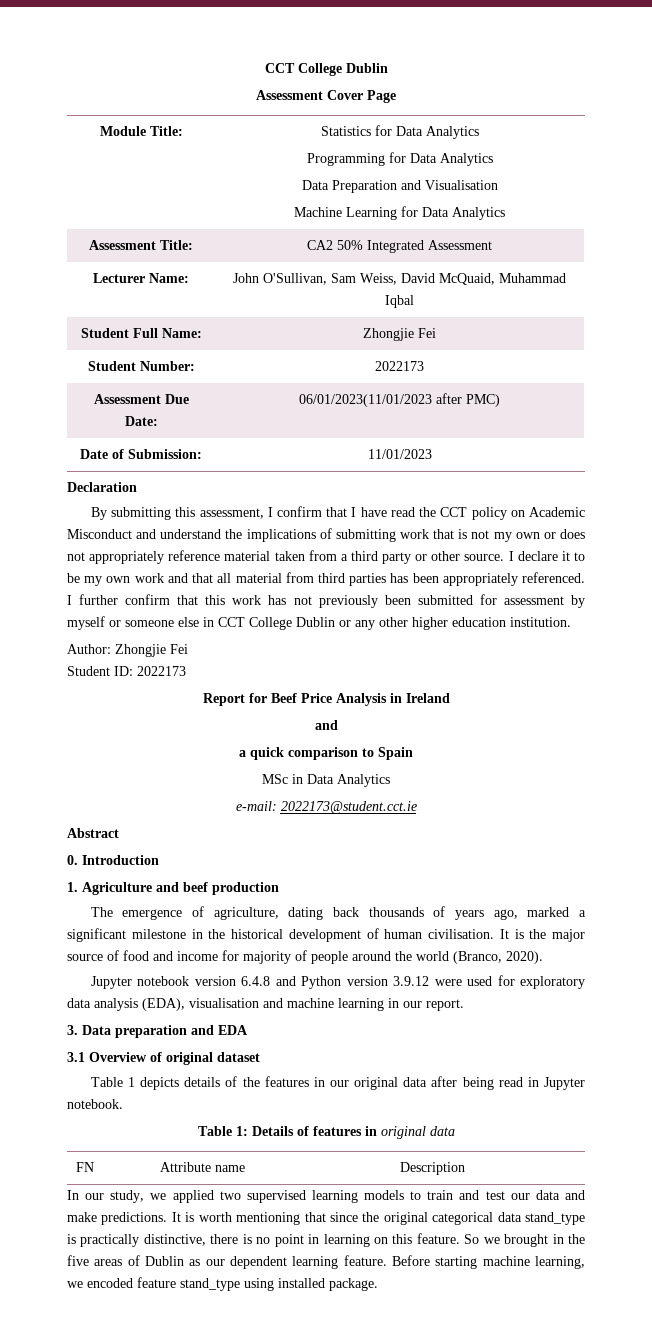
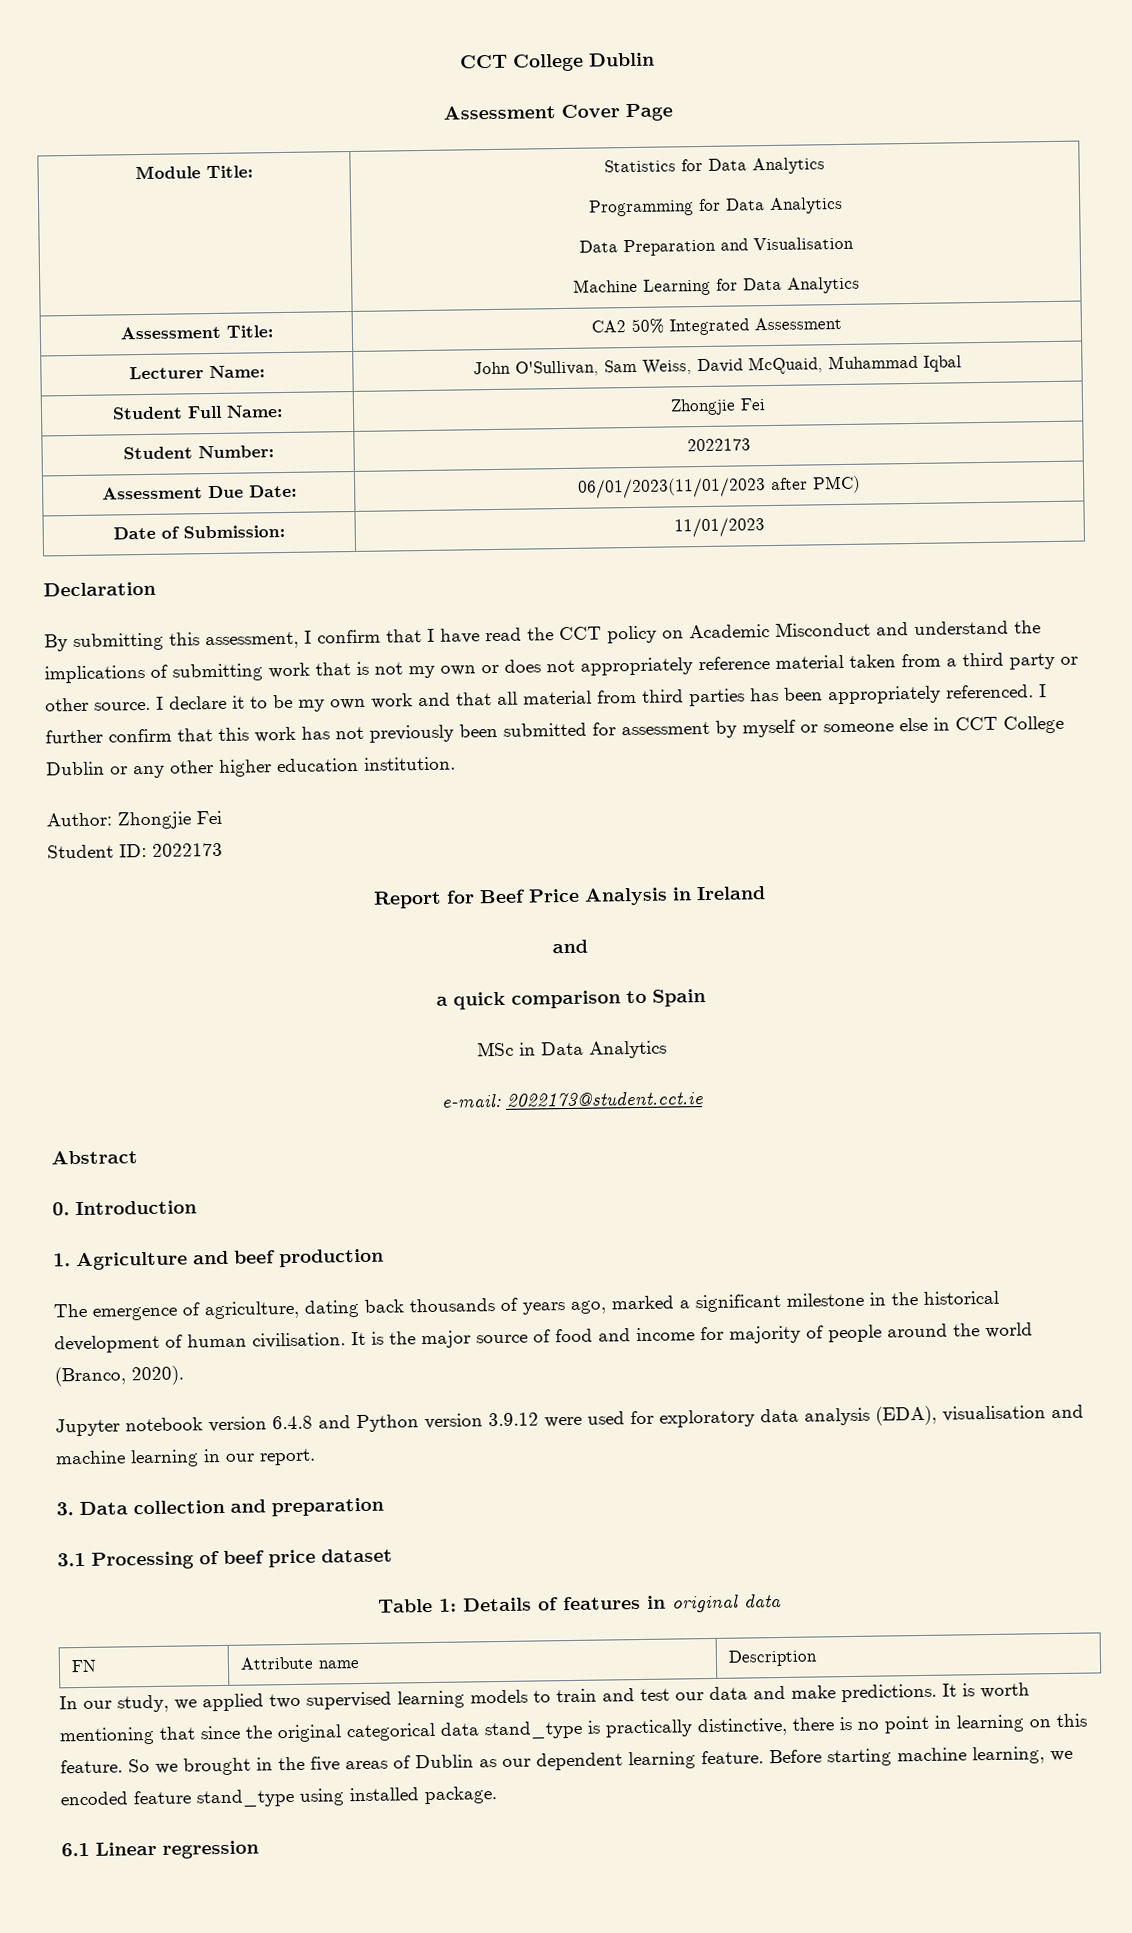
- 3. Data preparation and EDA
+ 3. Data collection and preparation
- 3.1 Overview of original dataset
- Table 1 depicts details of the features in our original data after being read in Jupyter notebook.
+ 3.1 Processing of beef price dataset
+ 6.1 Linear regression

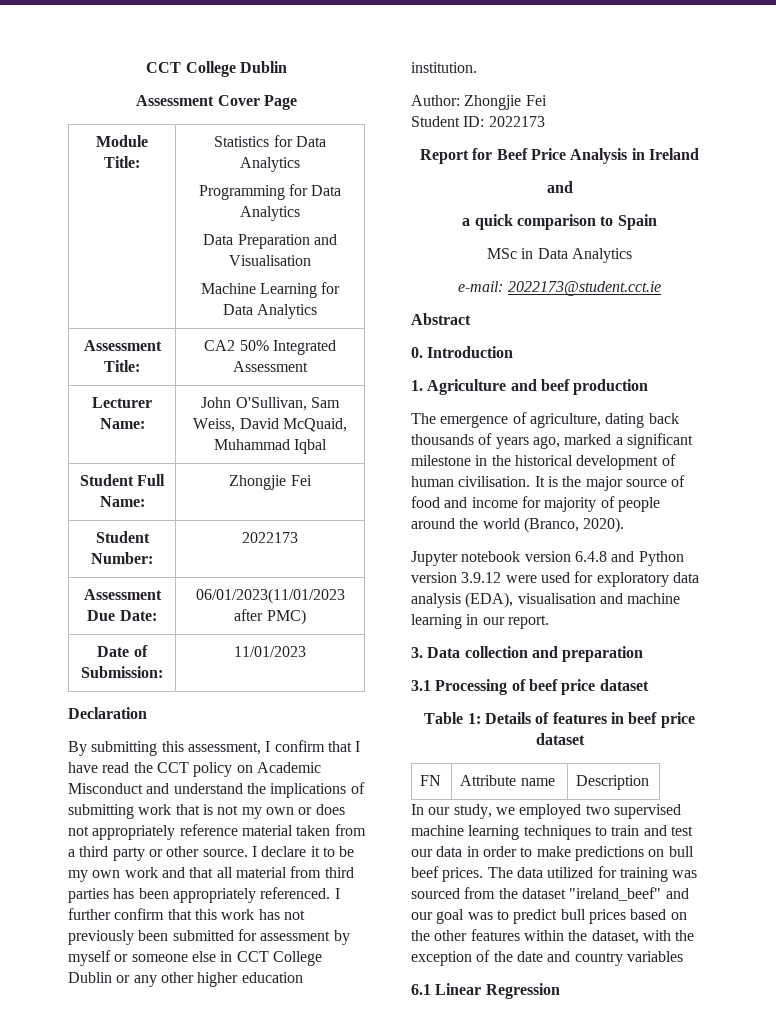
- Table 1: Details of features in original data
+ Table 1: Details of features in beef price dataset
- In our study, we applied two supervised learning models to train and test our data and make predictions. It is worth mentioning that since the original categorical data stand_type is practically distinctive, there is no point in learning on this feature. So we brought in the five areas of Dublin as our dependent learning feature. Before starting machine learning, we encoded feature stand_type using installed package.
+ In our study, we employed two supervised machine learning techniques to train and test our data in order to make predictions on bull beef prices. The data utilized for training was sourced from the dataset "ireland_beef" and our goal was to predict bull prices based on the other features within the dataset, with the exception of the date and country variables
- 6.1 Linear regression
+ 6.1 Linear Regression

